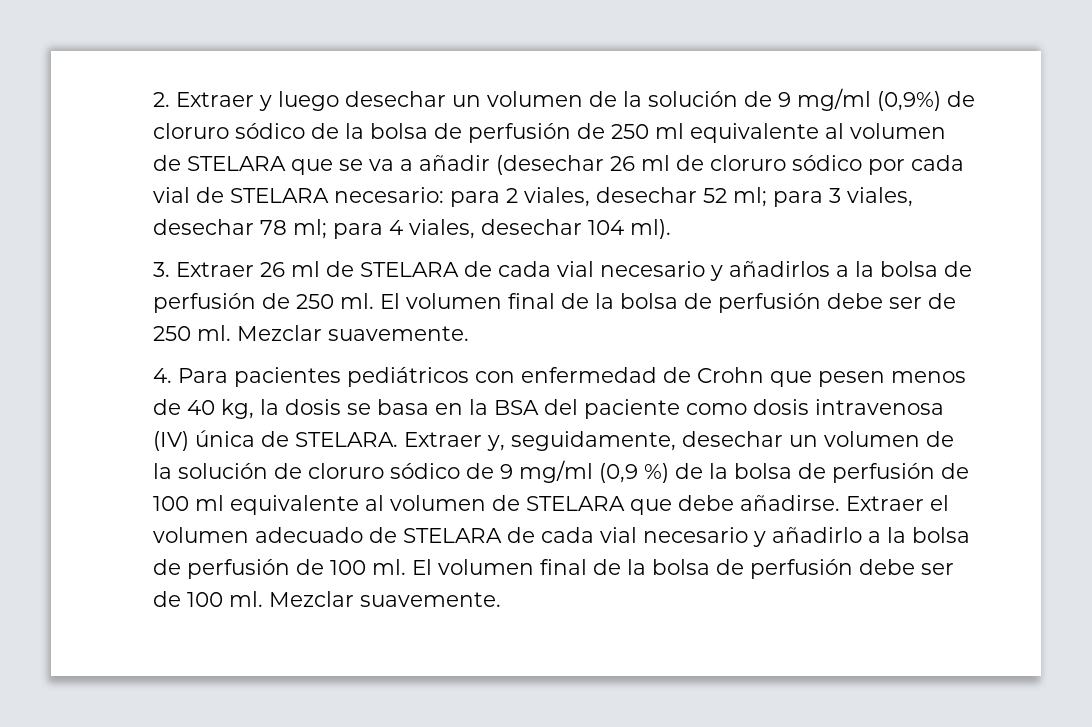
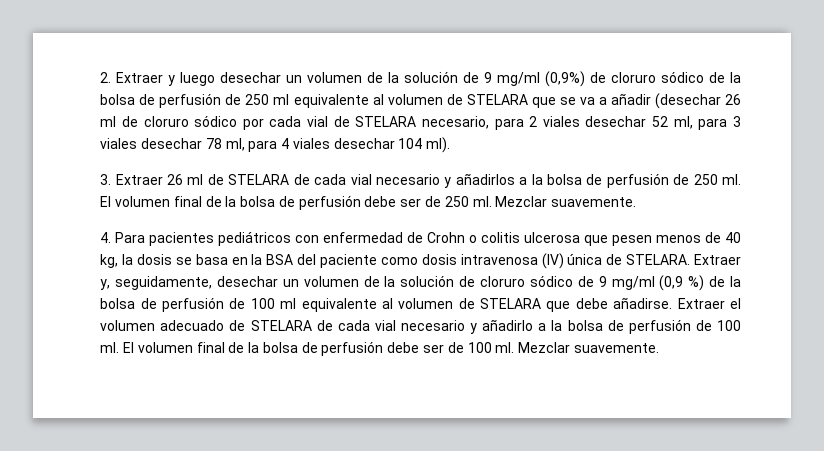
- 2. Extraer y luego desechar un volumen de la solución de 9 mg/ml (0,9%) de cloruro sódico de la bolsa de perfusión de 250 ml equivalente al volumen de STELARA que se va a añadir (desechar 26 ml de cloruro sódico por cada vial de STELARA necesario: para 2 viales, desechar 52 ml; para 3 viales, desechar 78 ml; para 4 viales, desechar 104 ml).
+ 2. Extraer y luego desechar un volumen de la solución de 9 mg/ml (0,9%) de cloruro sódico de la bolsa de perfusión de 250 ml equivalente al volumen de STELARA que se va a añadir (desechar 26 ml de cloruro sódico por cada vial de STELARA necesario, para 2 viales desechar 52 ml, para 3 viales desechar 78 ml, para 4 viales desechar 104 ml).
- 4. Para pacientes pediátricos con enfermedad de Crohn que pesen menos de 40 kg, la dosis se basa en la BSA del paciente como dosis intravenosa (IV) única de STELARA.
+ 4. Para pacientes pediátricos con enfermedad de Crohn o colitis ulcerosa que pesen menos de 40 kg, la dosis se basa en la BSA del paciente como dosis intravenosa (IV) única de STELARA.

